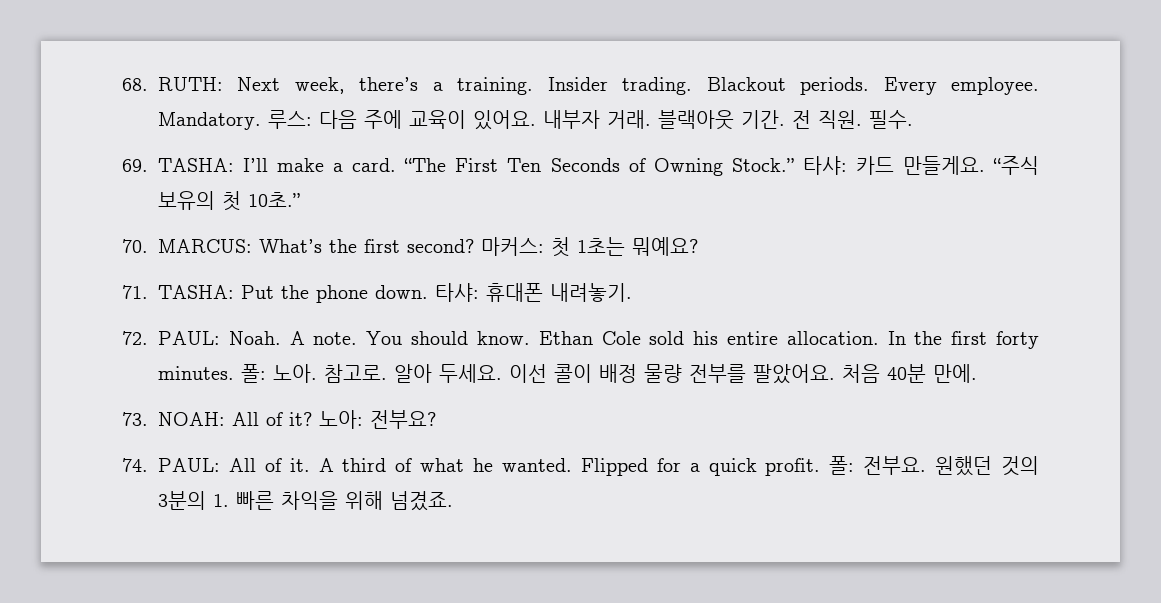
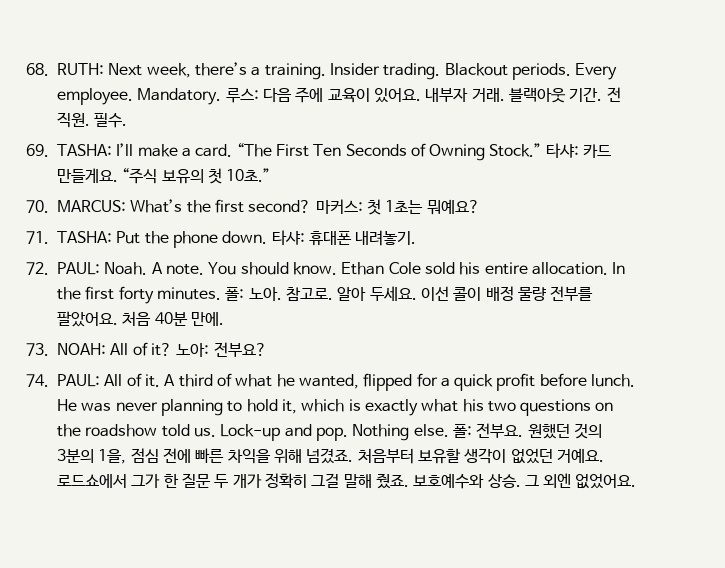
- A third of what he wanted. Flipped for a quick profit.
+ A third of what he wanted, flipped for a quick profit before lunch. He was never planning to hold it, which is exactly what his two questions on the roadshow told us. Lock-up and pop. Nothing else.
- 원했던 것의 3분의 1. 빠른 차익을 위해 넘겼죠.
+ 원했던 것의 3분의 1을, 점심 전에 빠른 차익을 위해 넘겼죠.
+ 처음부터 보유할 생각이 없었던 거예요. 로드쇼에서 그가 한 질문 두 개가 정확히 그걸 말해 줬죠. 보호예수와 상승. 그 외엔 없었어요.

